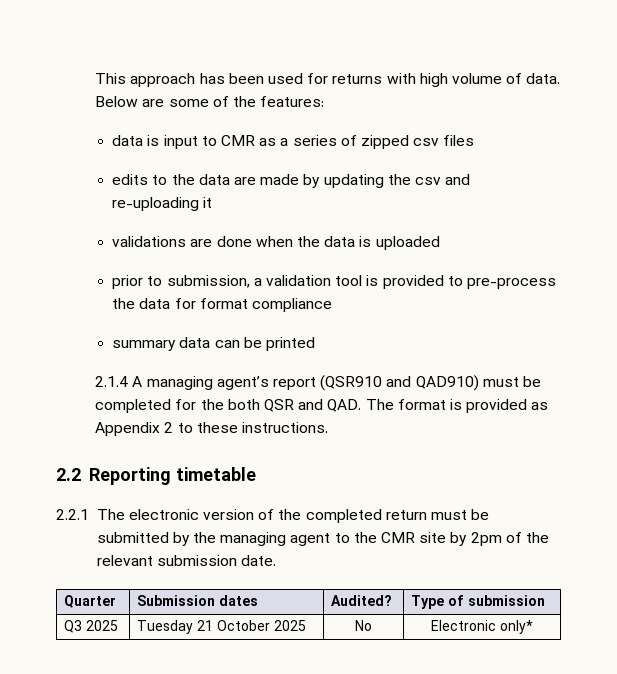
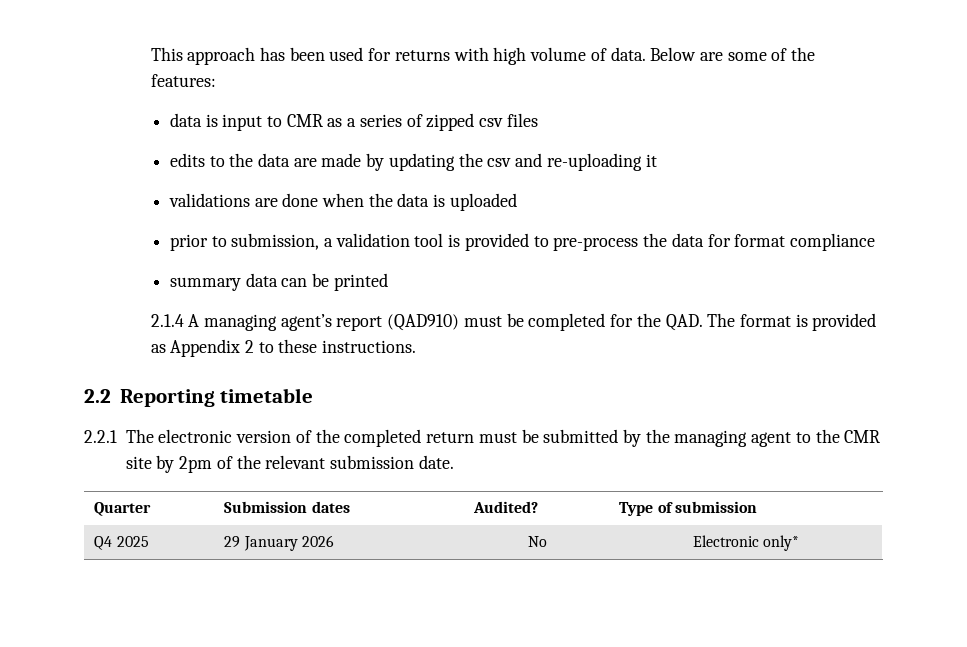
- 2.1.4 A managing agent’s report (QSR910 and QAD910) must be completed for the both QSR and QAD. The format is provided as Appendix 2 to these instructions.
+ 2.1.4 A managing agent’s report (QAD910) must be completed for the QAD. The format is provided as Appendix 2 to these instructions.
- Q3 2025 | Tuesday 21 October 2025 | No | Electronic only*
+ Q4 2025 | 29 January 2026 | No | Electronic only*

